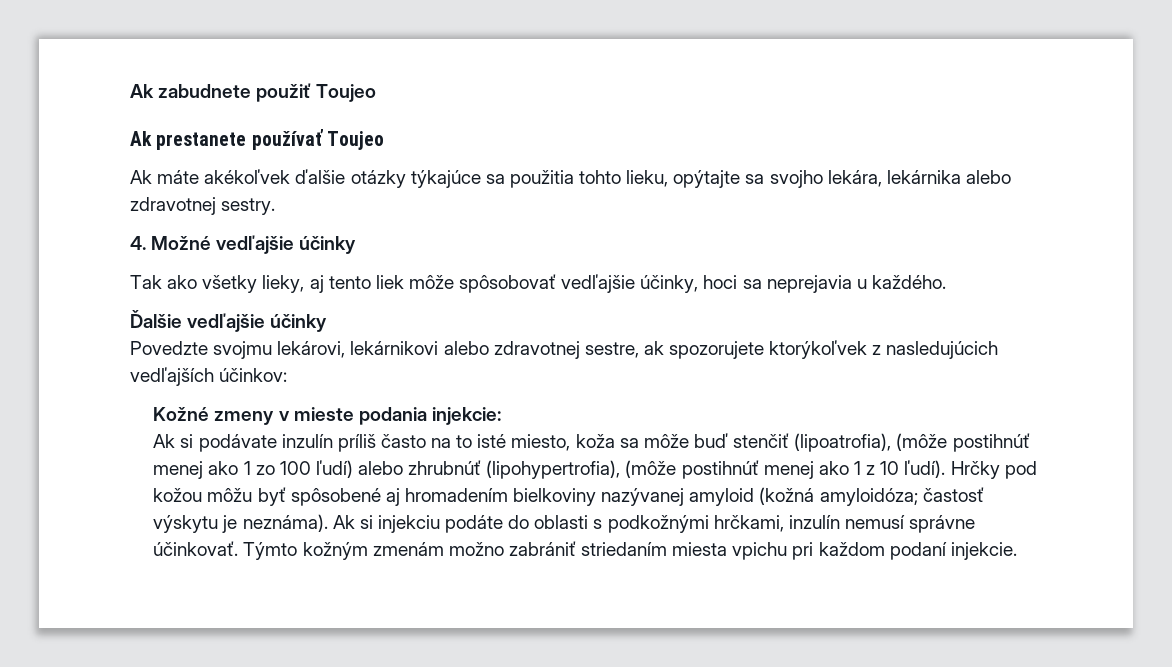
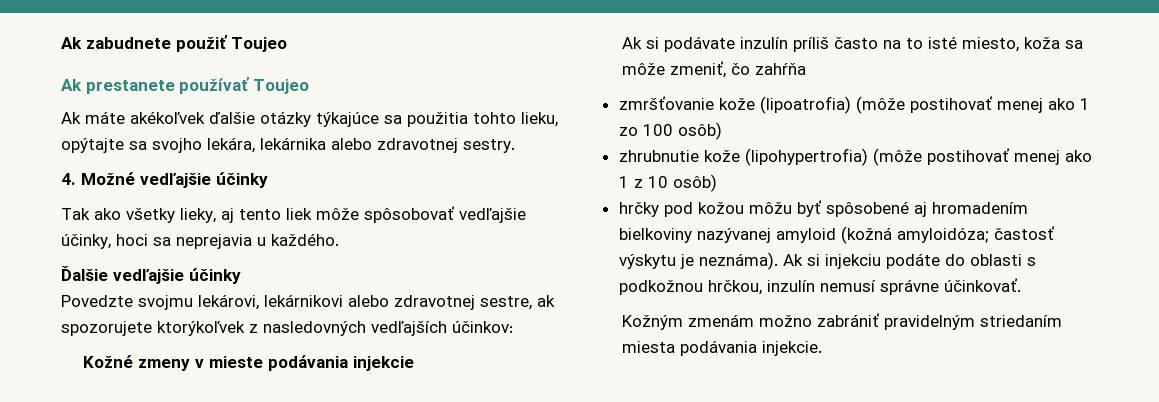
- Povedzte svojmu lekárovi, lekárnikovi alebo zdravotnej sestre, ak spozorujete ktorýkoľvek z nasledujúcich vedľajších účinkov:
+ Povedzte svojmu lekárovi, lekárnikovi alebo zdravotnej sestre, ak spozorujete ktorýkoľvek z nasledovných vedľajších účinkov:
- Kožné zmeny v mieste podania injekcie:
+ Kožné zmeny v mieste podávania injekcie
- Ak si podávate inzulín príliš často na to isté miesto, koža sa môže buď stenčiť (lipoatrofia), (môže postihnúť menej ako 1 zo 100 ľudí) alebo zhrubnúť (lipohypertrofia), (môže postihnúť menej ako 1 z 10 ľudí). Hrčky pod kožou môžu byť spôsobené aj hromadením bielkoviny nazývanej amyloid (kožná amyloidóza; častosť výskytu je neznáma).
+ Ak si podávate inzulín príliš často na to isté miesto, koža sa môže zmeniť, čo zahŕňa
+ zmršťovanie kože (lipoatrofia) (môže postihovať menej ako 1 zo 100 osôb)
+ zhrubnutie kože (lipohypertrofia) (môže postihovať menej ako 1 z 10 osôb)
+ hrčky pod kožou môžu byť spôsobené aj hromadením bielkoviny nazývanej amyloid (kožná amyloidóza; častosť výskytu je neznáma).
- Ak si injekciu podáte do oblasti s podkožnými hrčkami, inzulín nemusí správne účinkovať. Týmto kožným zmenám možno zabrániť striedaním miesta vpichu pri každom podaní injekcie.
+ Ak si injekciu podáte do oblasti s podkožnou hrčkou, inzulín nemusí správne účinkovať.
+ Kožným zmenám možno zabrániť pravidelným striedaním miesta podávania injekcie.

